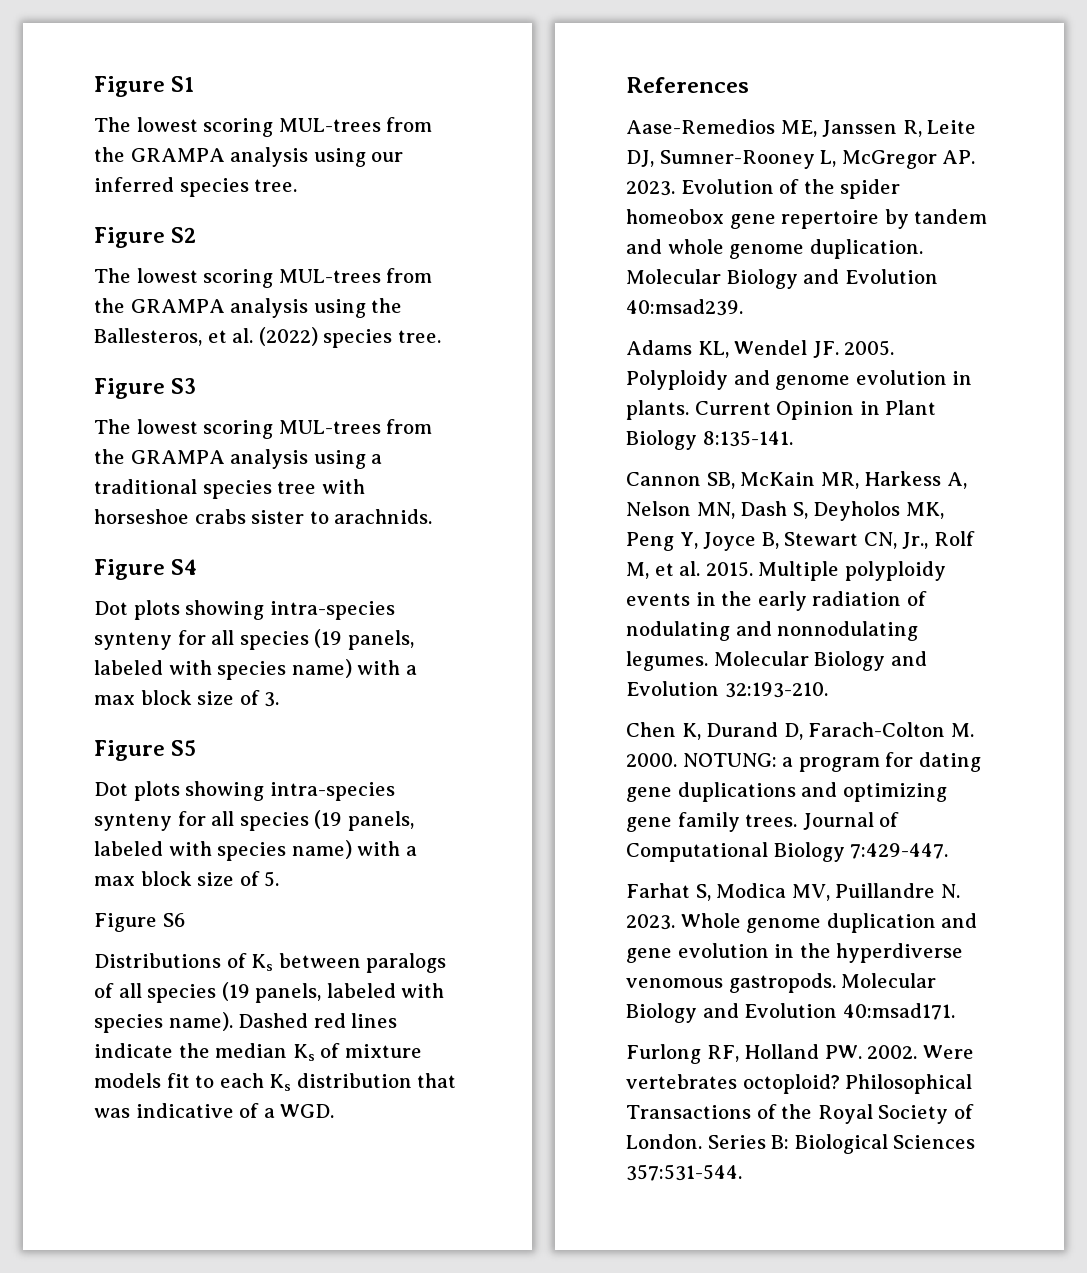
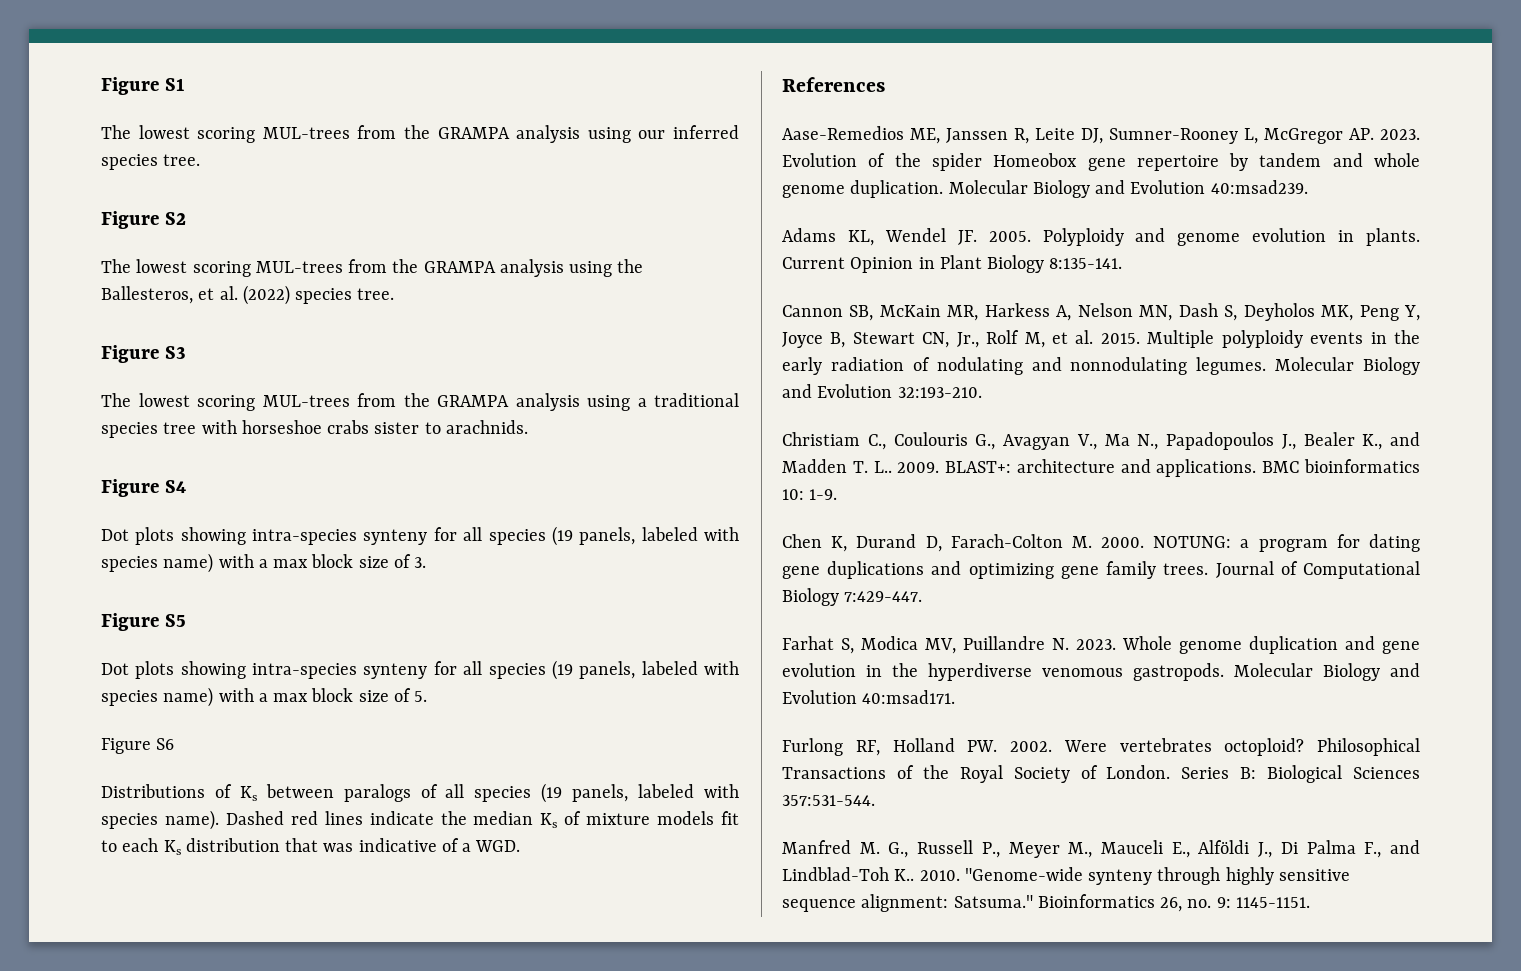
- Evolution of the spider homeobox gene repertoire by tandem and whole genome duplication.
+ Evolution of the spider Homeobox gene repertoire by tandem and whole genome duplication.
+ Christiam C., Coulouris G., Avagyan V., Ma N., Papadopoulos J., Bealer K., and Madden T. L.. 2009. BLAST+: architecture and applications. BMC bioinformatics 10: 1-9.
+ Manfred M. G., Russell P., Meyer M., Mauceli E., Alföldi J., Di Palma F., and Lindblad-Toh K.. 2010. "Genome-wide synteny through highly sensitive sequence alignment: Satsuma." Bioinformatics 26, no. 9: 1145-1151.

